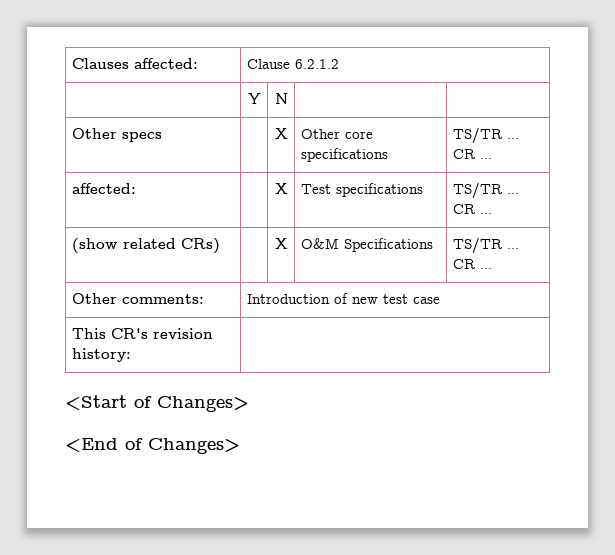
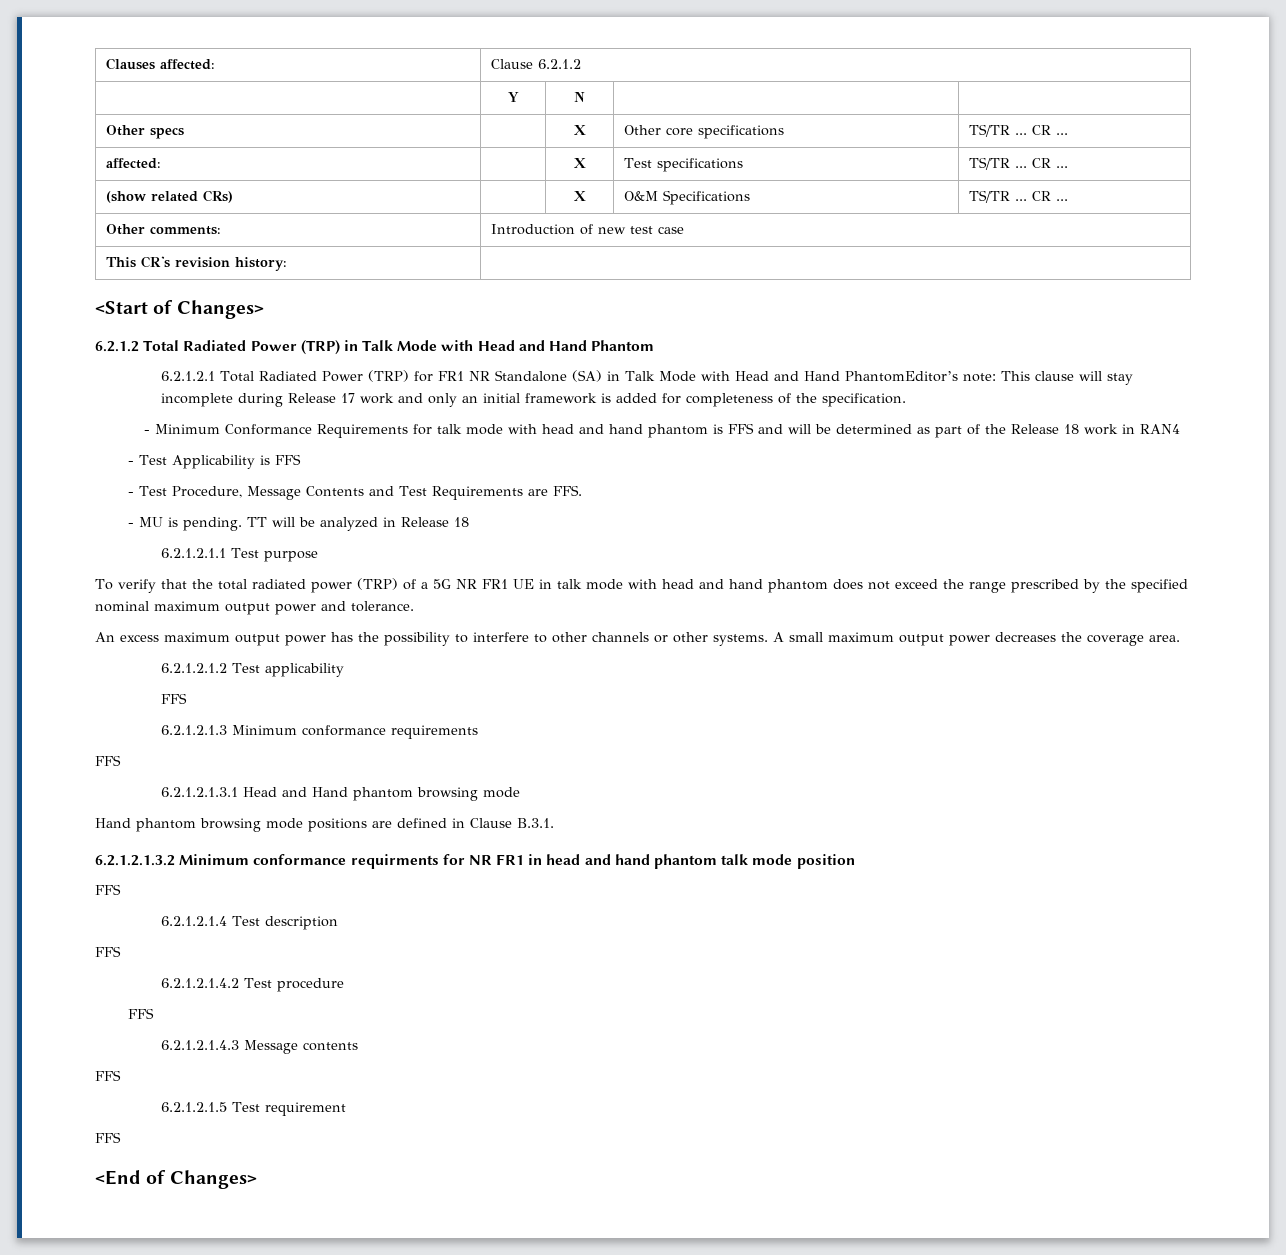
+ 6.2.1.2 Total Radiated Power (TRP) in Talk Mode with Head and Hand Phantom
+ 6.2.1.2.1 Total Radiated Power (TRP) for FR1 NR Standalone (SA) in Talk Mode with Head and Hand PhantomEditor’s note: This clause will stay incomplete during Release 17 work and only an initial framework is added for completeness of the specification.
+ - Minimum Conformance Requirements for talk mode with head and hand phantom is FFS and will be determined as part of the Release 18 work in RAN4
+ - Test Applicability is FFS
+ - Test Procedure, Message Contents and Test Requirements are FFS.
+ - MU is pending. TT will be analyzed in Release 18
+ 6.2.1.2.1.1 Test purpose
+ To verify that the total radiated power (TRP) of a 5G NR FR1 UE in talk mode with head and hand phantom does not exceed the range prescribed by the specified nominal maximum output power and tolerance.
+ An excess maximum output power has the possibility to interfere to other channels or other systems. A small maximum output power decreases the coverage area.
+ 6.2.1.2.1.2 Test applicability
+ FFS
+ 6.2.1.2.1.3 Minimum conformance requirements
+ FFS
+ 6.2.1.2.1.3.1 Head and Hand phantom browsing mode
+ Hand phantom browsing mode positions are defined in Clause B.3.1.
+ 6.2.1.2.1.3.2 Minimum conformance requirments for NR FR1 in head and hand phantom talk mode position
+ FFS
+ 6.2.1.2.1.4 Test description
+ FFS
+ 6.2.1.2.1.4.2 Test procedure
+ FFS
+ 6.2.1.2.1.4.3 Message contents
+ FFS
+ 6.2.1.2.1.5 Test requirement
+ FFS

